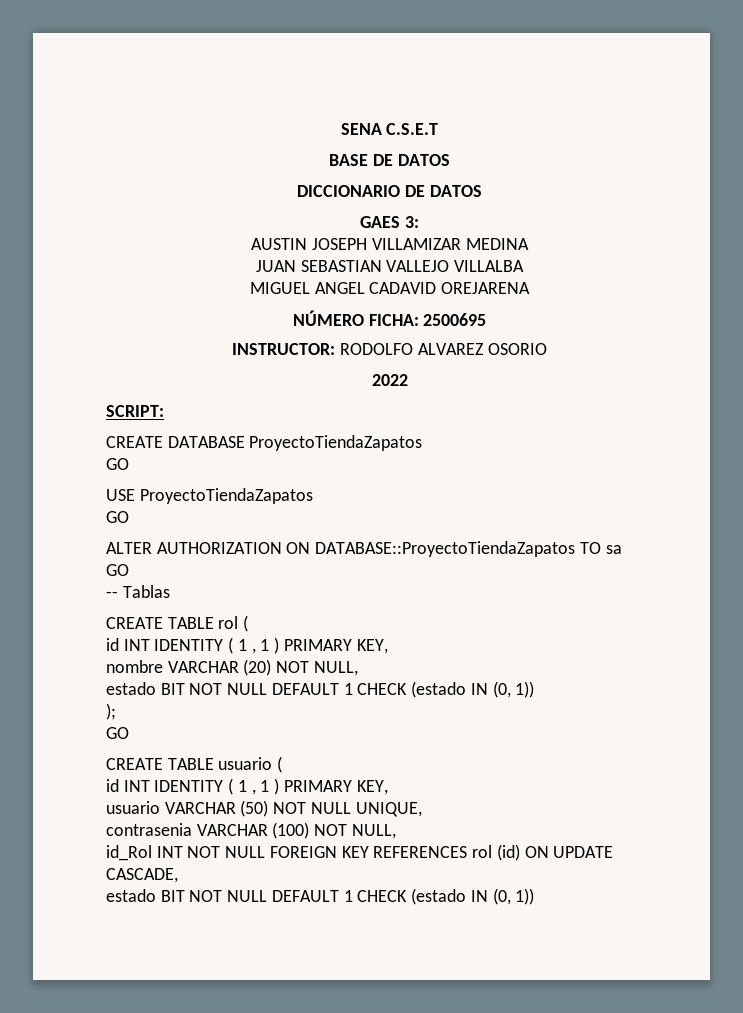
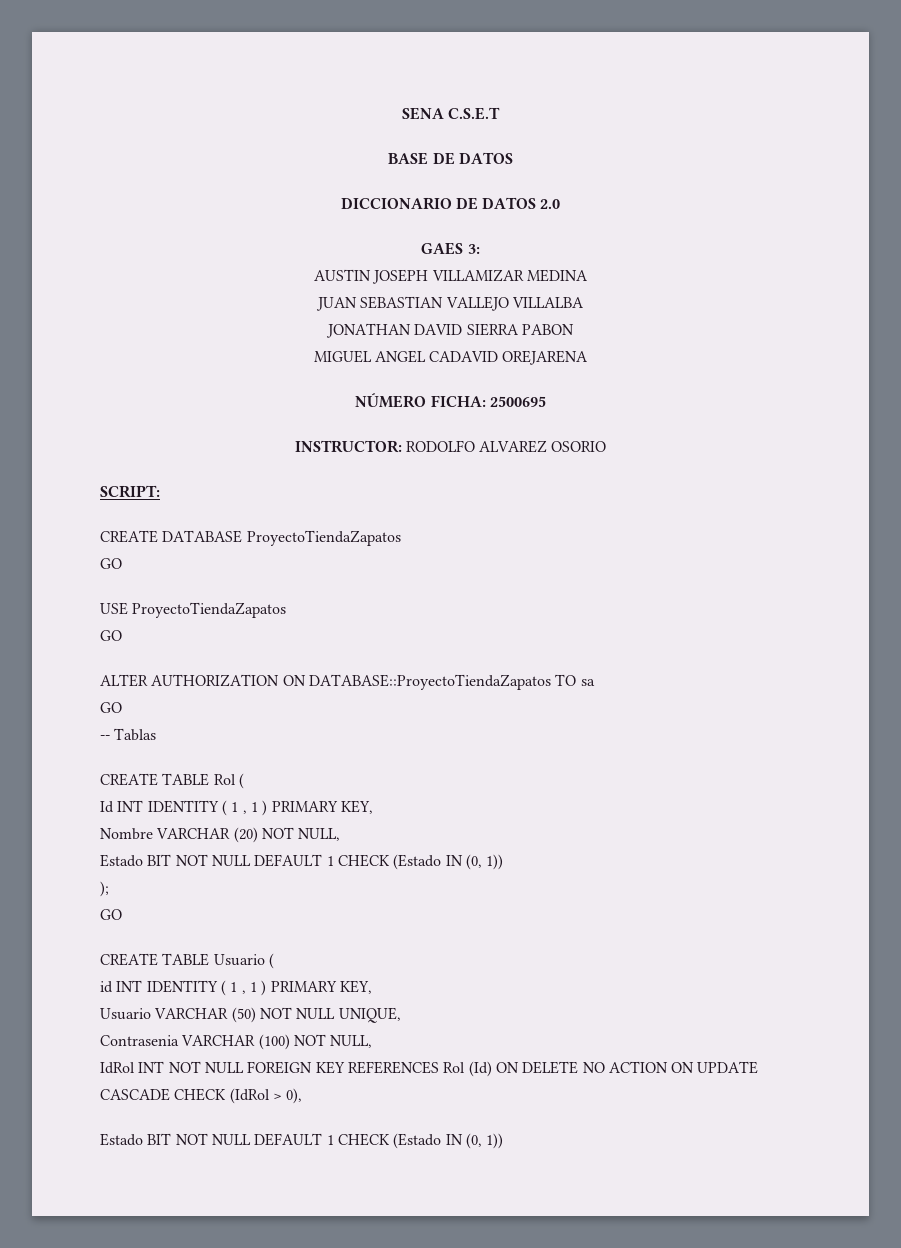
- DICCIONARIO DE DATOS
+ DICCIONARIO DE DATOS 2.0
+ JONATHAN DAVID SIERRA PABON
- 2022
- CREATE TABLE rol (
+ CREATE TABLE Rol (
+ Id INT IDENTITY ( 1 , 1 ) PRIMARY KEY,
+ Nombre VARCHAR (20) NOT NULL,
+ Estado BIT NOT NULL DEFAULT 1 CHECK (Estado IN (0, 1))
+ );
+ GO
+ CREATE TABLE Usuario (
- nombre VARCHAR (20) NOT NULL,
- estado BIT NOT NULL DEFAULT 1 CHECK (estado IN (0, 1))
- );
- GO
- CREATE TABLE usuario (
- id INT IDENTITY ( 1 , 1 ) PRIMARY KEY,
- usuario VARCHAR (50) NOT NULL UNIQUE,
- contrasenia VARCHAR (100) NOT NULL,
- id_Rol INT NOT NULL FOREIGN KEY REFERENCES rol (id) ON UPDATE CASCADE,
- estado BIT NOT NULL DEFAULT 1 CHECK (estado IN (0, 1))
+ Usuario VARCHAR (50) NOT NULL UNIQUE,
+ Contrasenia VARCHAR (100) NOT NULL,
+ IdRol INT NOT NULL FOREIGN KEY REFERENCES Rol (Id) ON DELETE NO ACTION ON UPDATE CASCADE CHECK (IdRol > 0),
+ Estado BIT NOT NULL DEFAULT 1 CHECK (Estado IN (0, 1))

